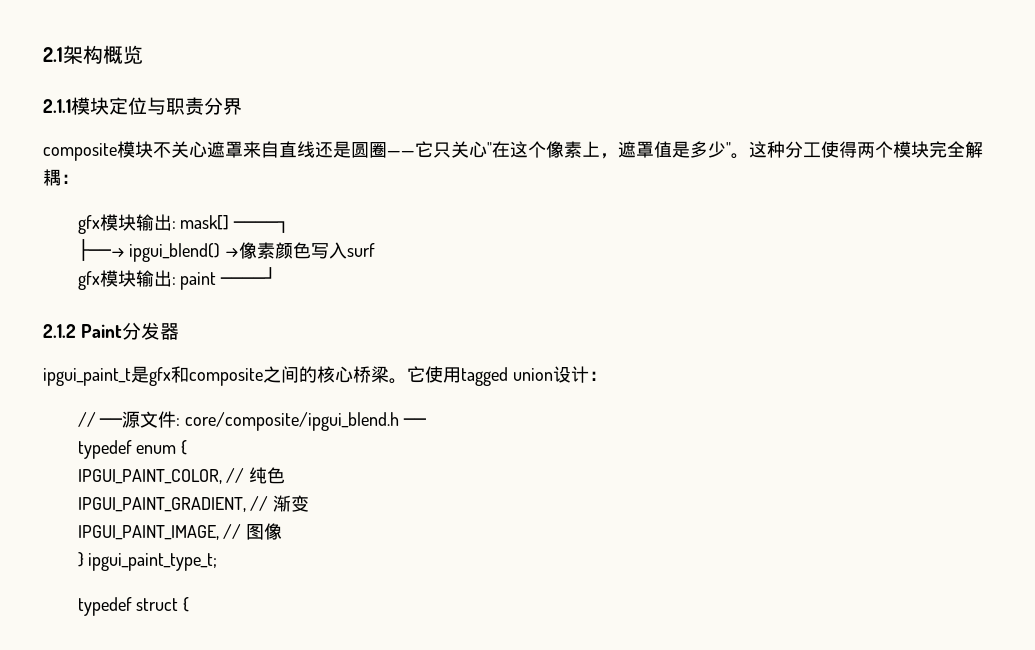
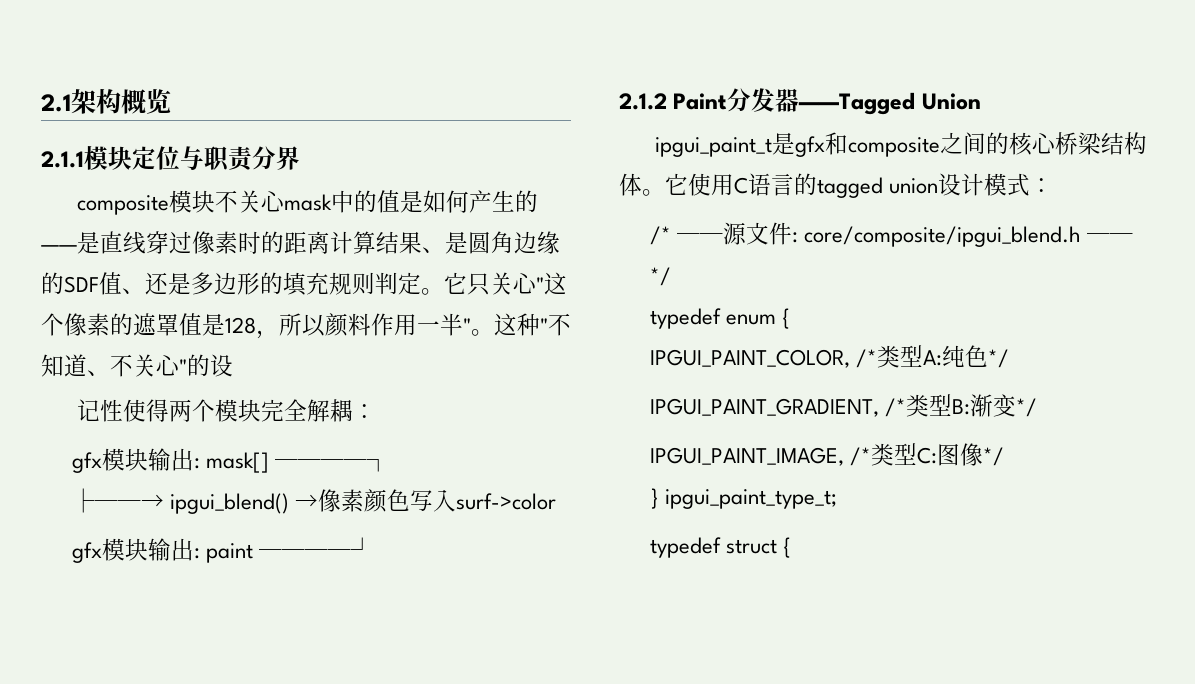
- composite模块不关心遮罩来自直线还是圆圈——它只关心"在这个像素上，遮罩值是多少"。这种分工使得两个模块完全解耦：
+ composite模块不关心mask中的值是如何产生的——是直线穿过像素时的距离计算结果、是圆角边缘的SDF值、还是多边形的填充规则判定。它只关心"这个像素的遮罩值是128，所以颜料作用一半"。这种"不知道、不关心"的设
+ 记性使得两个模块完全解耦：
- ├──→ ipgui_blend() →像素颜色写入surf
+ ├──→ ipgui_blend() →像素颜色写入surf->color
- 2.1.2 Paint分发器
+ 2.1.2 Paint分发器——Tagged Union
- ipgui_paint_t是gfx和composite之间的核心桥梁。
+ ipgui_paint_t是gfx和composite之间的核心桥梁结构体。
- 它使用tagged union设计：
- // ──源文件: core/composite/ipgui_blend.h ──
+ 它使用C语言的tagged union设计模式：
+ /* ──源文件: core/composite/ipgui_blend.h ── */
- IPGUI_PAINT_COLOR, // 纯色
+ IPGUI_PAINT_COLOR, /*类型A:纯色*/
- IPGUI_PAINT_GRADIENT, // 渐变
+ IPGUI_PAINT_GRADIENT, /*类型B:渐变*/
- IPGUI_PAINT_IMAGE, // 图像
+ IPGUI_PAINT_IMAGE, /*类型C:图像*/

